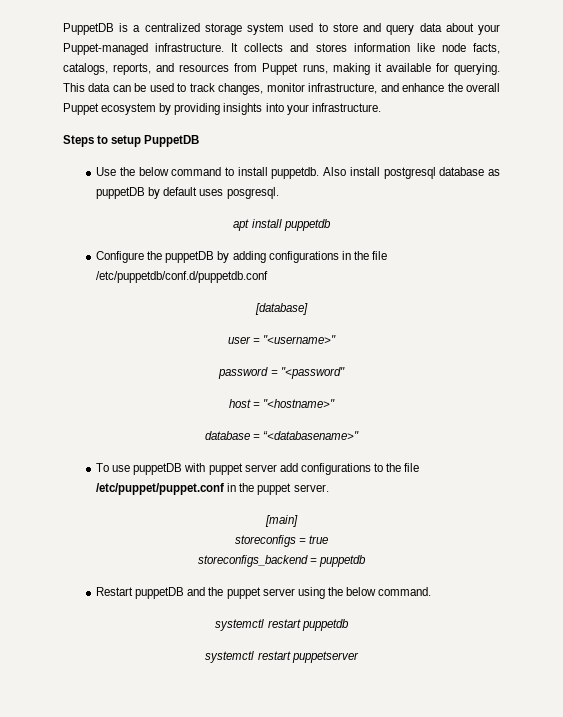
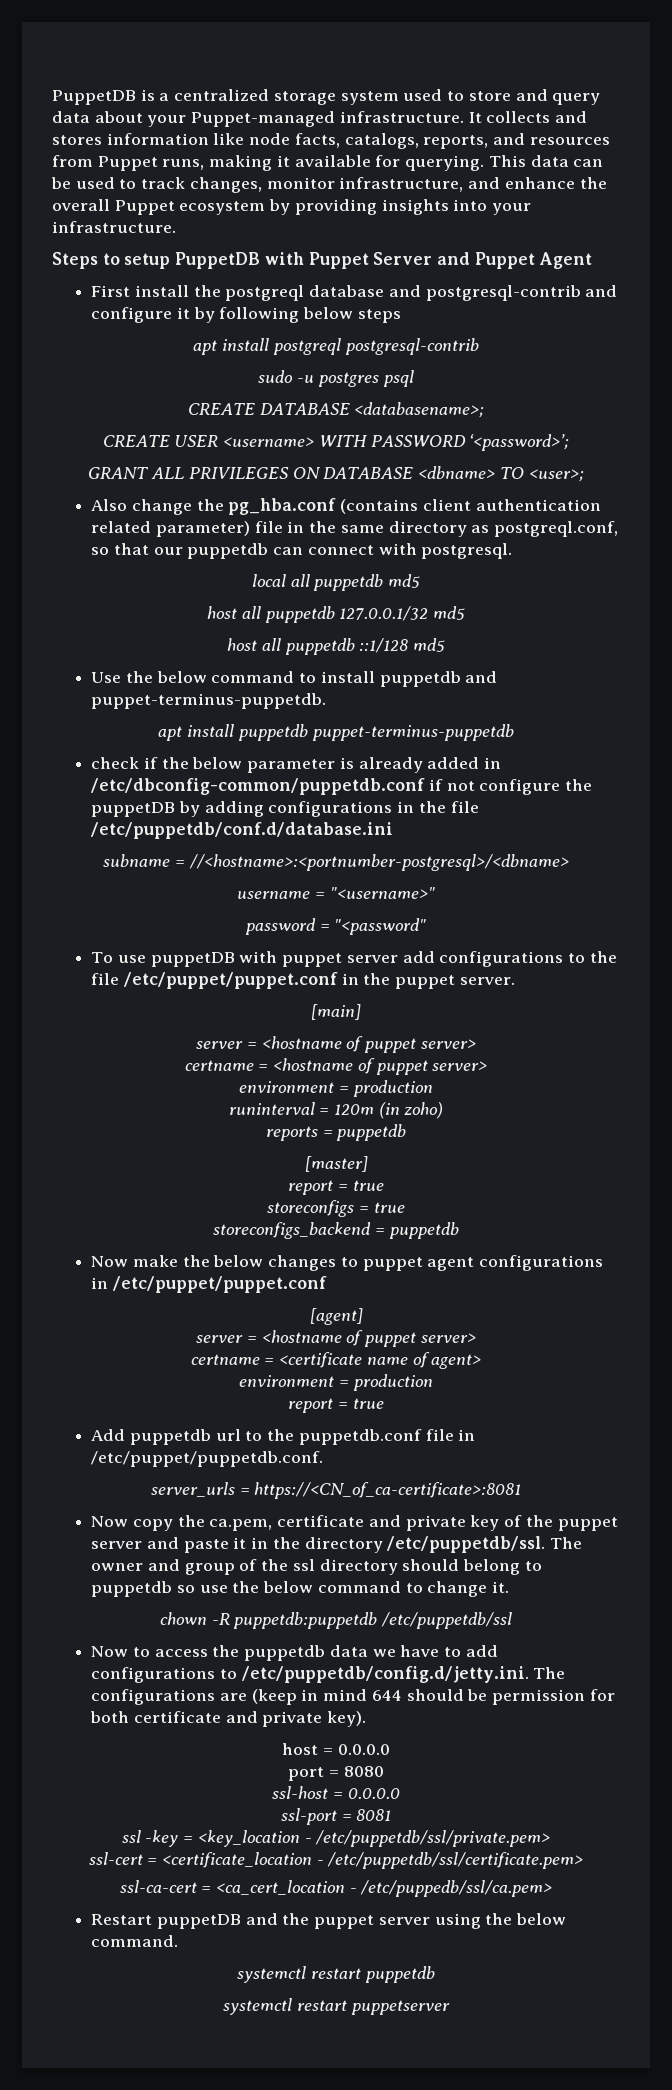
- Steps to setup PuppetDB
+ Steps to setup PuppetDB with Puppet Server and Puppet Agent
+ First install the postgreql database and postgresql-contrib and configure it by following below steps
+ apt install postgreql postgresql-contrib
+ sudo -u postgres psql
+ CREATE DATABASE <databasename>;
+ CREATE USER <username> WITH PASSWORD ‘<password>’;
+ GRANT ALL PRIVILEGES ON DATABASE <dbname> TO <user>;
+ Also change the pg_hba.conf (contains client authentication related parameter) file in the same directory as postgreql.conf, so that our puppetdb can connect with postgresql.
+ local all puppetdb md5
+ host all puppetdb 127.0.0.1/32 md5
+ host all puppetdb ::1/128 md5
- Use the below command to install puppetdb. Also install postgresql database as puppetDB by default uses posgresql.
- apt install puppetdb
- Configure the puppetDB by adding configurations in the file /etc/puppetdb/conf.d/puppetdb.conf
- [database]
- user = "<username>"
+ Use the below command to install puppetdb and puppet-terminus-puppetdb.
+ apt install puppetdb puppet-terminus-puppetdb
+ check if the below parameter is already added in /etc/dbconfig-common/puppetdb.conf if not configure the puppetDB by adding configurations in the file /etc/puppetdb/conf.d/database.ini
+ subname = //<hostname>:<portnumber-postgresql>/<dbname>
+ username = "<username>"
- host = "<hostname>"
- database = “<databasename>"
  [main]
+ server = <hostname of puppet server>
+ certname = <hostname of puppet server>
+ environment = production
+ runinterval = 120m (in zoho)
+ reports = puppetdb
+ [master]
+ report = true
+ Now make the below changes to puppet agent configurations in /etc/puppet/puppet.conf
+ [agent]
+ server = <hostname of puppet server>
+ certname = <certificate name of agent>
+ environment = production
+ report = true
+ Add puppetdb url to the puppetdb.conf file in /etc/puppet/puppetdb.conf.
+ server_urls = https://<CN_of_ca-certificate>:8081
+ Now copy the ca.pem, certificate and private key of the puppet server and paste it in the directory /etc/puppetdb/ssl. The owner and group of the ssl directory should belong to puppetdb so use the below command to change it.
+ chown -R puppetdb:puppetdb /etc/puppetdb/ssl
+ Now to access the puppetdb data we have to add configurations to /etc/puppetdb/config.d/jetty.ini. The configurations are (keep in mind 644 should be permission for both certificate and private key).
+ host = 0.0.0.0
+ port = 8080
+ ssl-host = 0.0.0.0
+ ssl-port = 8081
+ ssl -key = <key_location - /etc/puppetdb/ssl/private.pem>
+ ssl-cert = <certificate_location - /etc/puppetdb/ssl/certificate.pem>
+ ssl-ca-cert = <ca_cert_location - /etc/puppedb/ssl/ca.pem>

